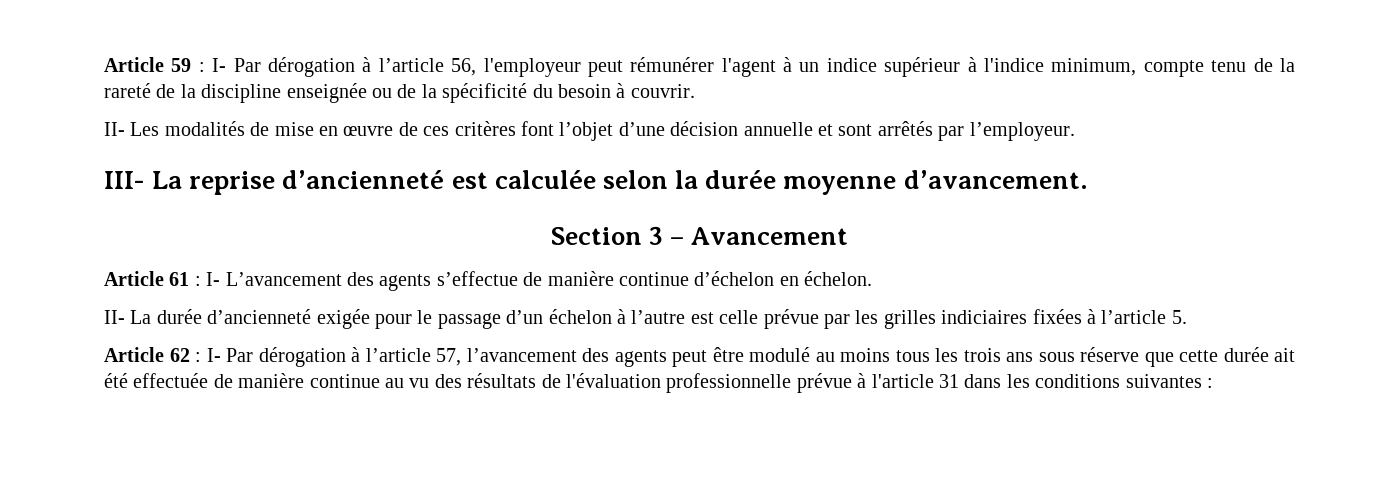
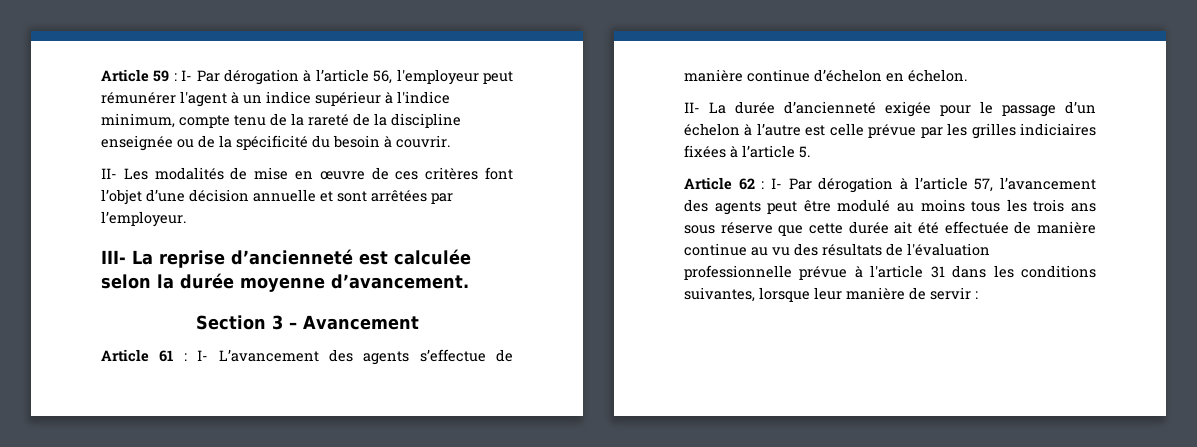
- II- Les modalités de mise en œuvre de ces critères font l’objet d’une décision annuelle et sont arrêtés par l’employeur.
+ II- Les modalités de mise en œuvre de ces critères font l’objet d’une décision annuelle et sont arrêtées par l’employeur.
- Article 62 : I- Par dérogation à l’article 57, l’avancement des agents peut être modulé au moins tous les trois ans sous réserve que cette durée ait été effectuée de manière continue au vu des résultats de l'évaluation professionnelle prévue à l'article 31 dans les conditions suivantes :
+ Article 62 : I- Par dérogation à l’article 57, l’avancement des agents peut être modulé au moins tous les trois ans sous réserve que cette durée ait été effectuée de manière continue au vu des résultats de l'évaluation professionnelle prévue à l'article 31 dans les conditions suivantes, lorsque leur manière de servir :

